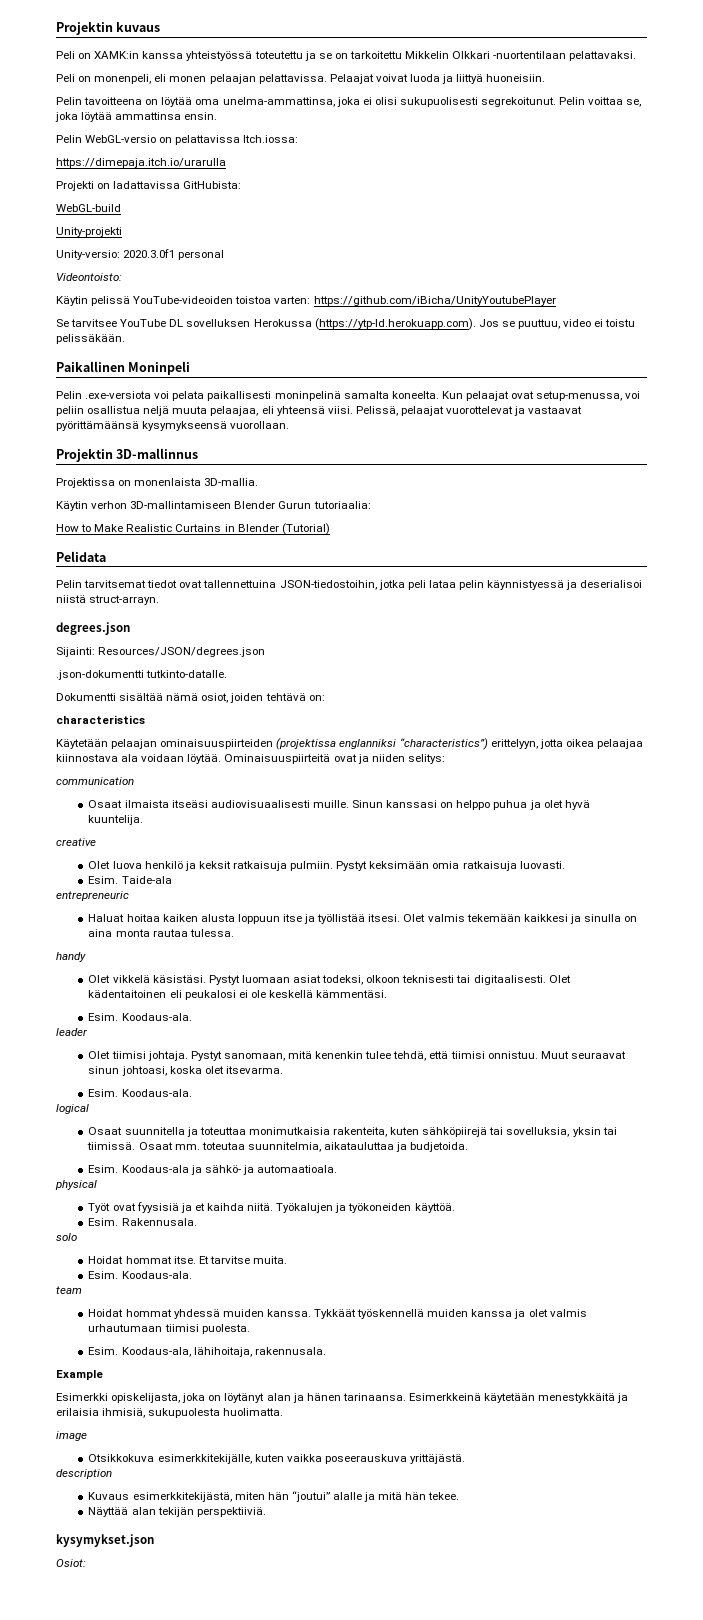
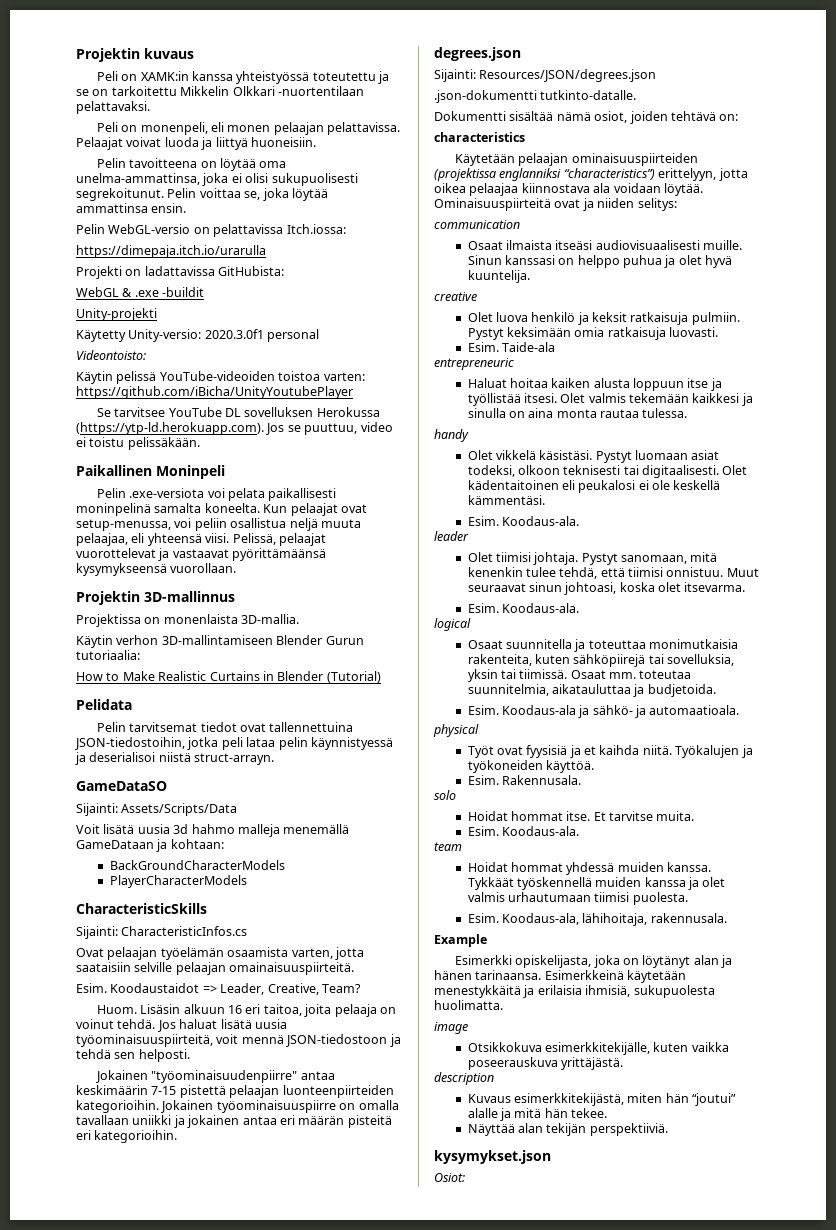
- WebGL-build
+ WebGL & .exe -buildit
- Unity-versio: 2020.3.0f1 personal
+ Käytetty Unity-versio: 2020.3.0f1 personal
+ GameDataSO
+ Sijainti: Assets/Scripts/Data
+ Voit lisätä uusia 3d hahmo malleja menemällä GameDataan ja kohtaan:
+ BackGroundCharacterModels
+ PlayerCharacterModels
+ CharacteristicSkills
+ Sijainti: CharacteristicInfos.cs
+ Ovat pelaajan työelämän osaamista varten, jotta saataisiin selville pelaajan omainaisuuspiirteitä.
+ Esim. Koodaustaidot => Leader, Creative, Team?
+ Huom. Lisäsin alkuun 16 eri taitoa, joita pelaaja on voinut tehdä. Jos haluat lisätä uusia työominaisuuspiirteitä, voit mennä JSON-tiedostoon ja tehdä sen helposti.
+ Jokainen "työominaisuudenpiirre" antaa keskimäärin 7-15 pistettä pelaajan luonteenpiirteiden kategorioihin. Jokainen työominaisuuspiirre on omalla tavallaan uniikki ja jokainen antaa eri määrän pisteitä eri kategorioihin.

